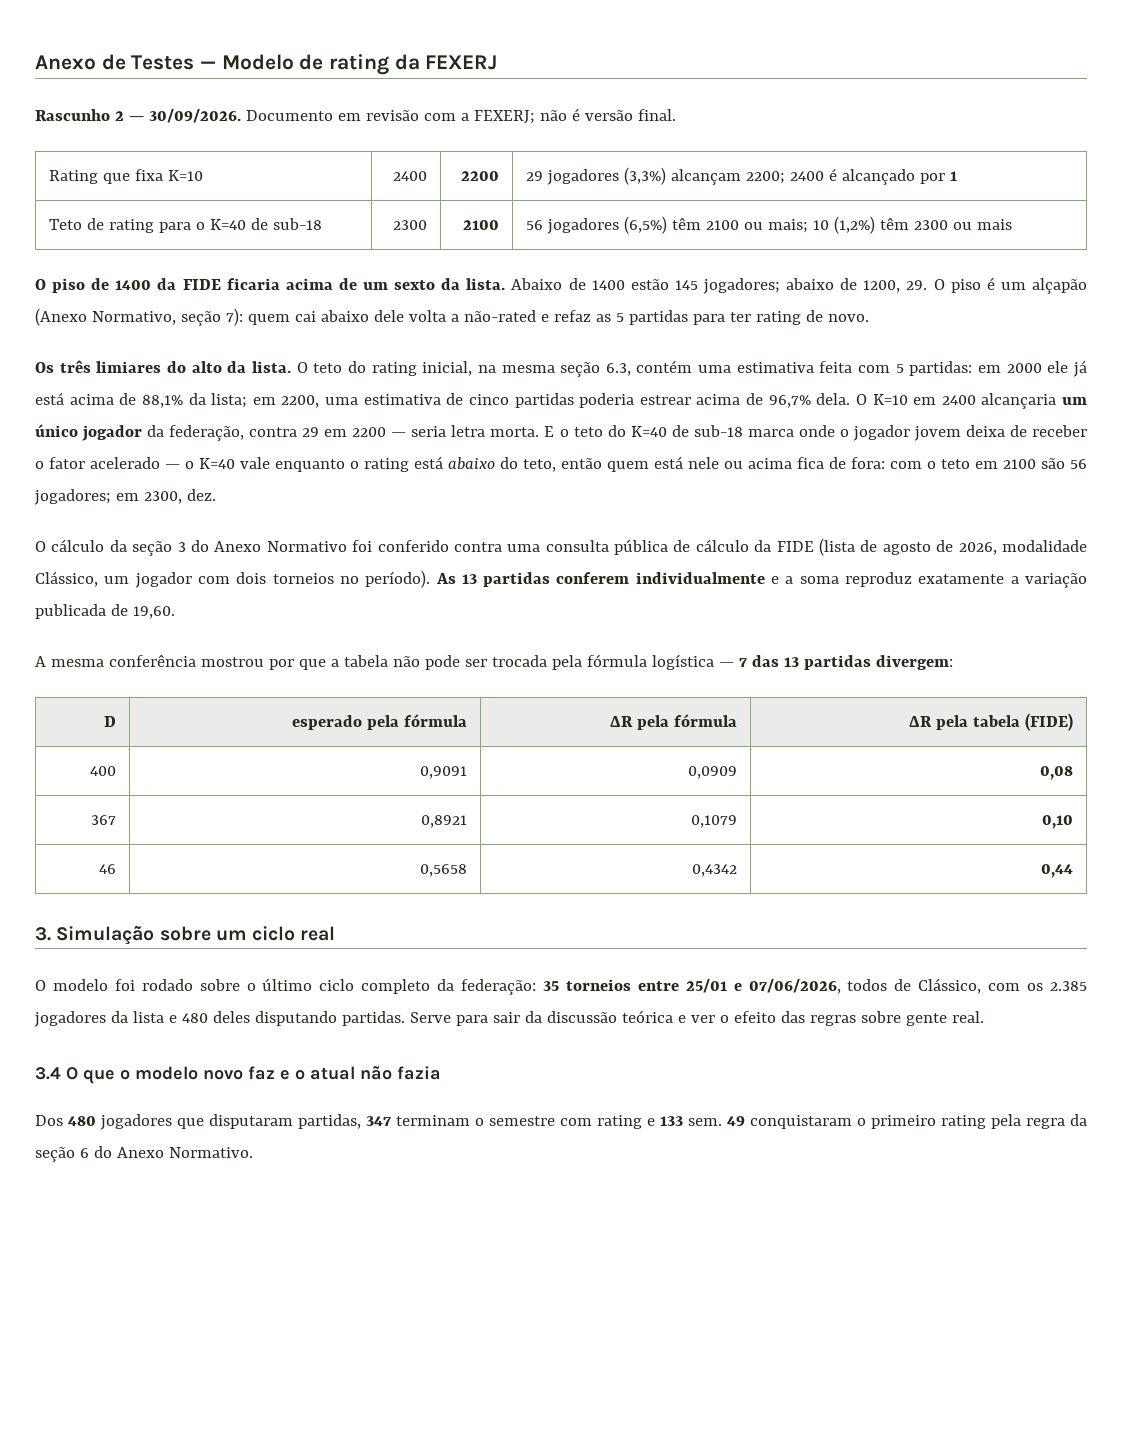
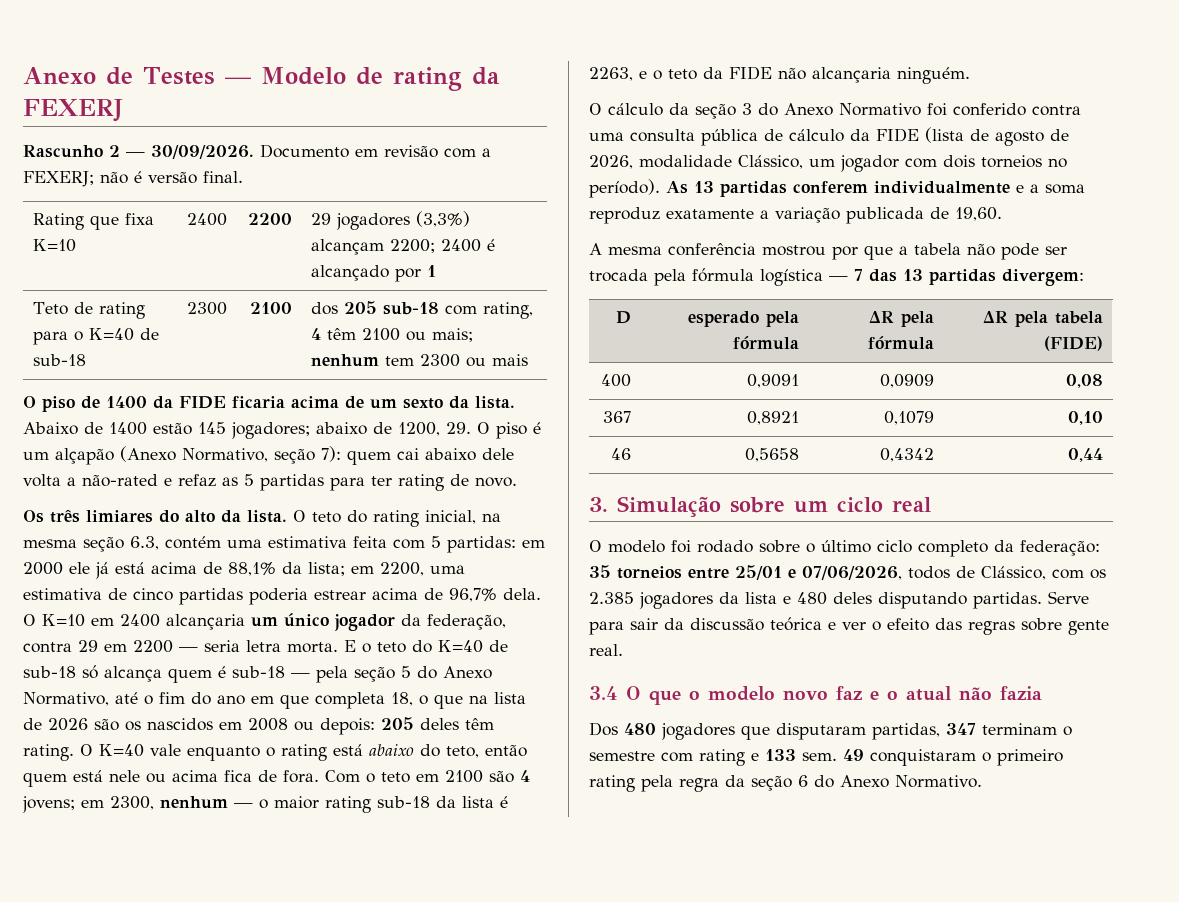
- Teto de rating para o K=40 de sub-18 | 2300 | 2100 | 56 jogadores (6,5%) têm 2100 ou mais; 10 (1,2%) têm 2300 ou mais
+ Teto de rating para o K=40 de sub-18 | 2300 | 2100 | dos 205 sub-18 com rating, 4 têm 2100 ou mais; nenhum tem 2300 ou mais
- E o teto do K=40 de sub-18 marca onde o jogador jovem deixa de receber o fator acelerado — o K=40 vale enquanto o rating está abaixo do teto, então quem está nele ou acima fica de fora: com o teto em 2100 são 56 jogadores; em 2300, dez.
+ E o teto do K=40 de sub-18 só alcança quem é sub-18 — pela seção 5 do Anexo Normativo, até o fim do ano em que completa 18, o que na lista de 2026 são os nascidos em 2008 ou depois: 205 deles têm rating. O K=40 vale enquanto o rating está abaixo do teto, então quem está nele ou acima fica de fora. Com o teto em 2100 são 4 jovens; em 2300, nenhum — o maior rating sub-18 da lista é 2263, e o teto da FIDE não alcançaria ninguém.

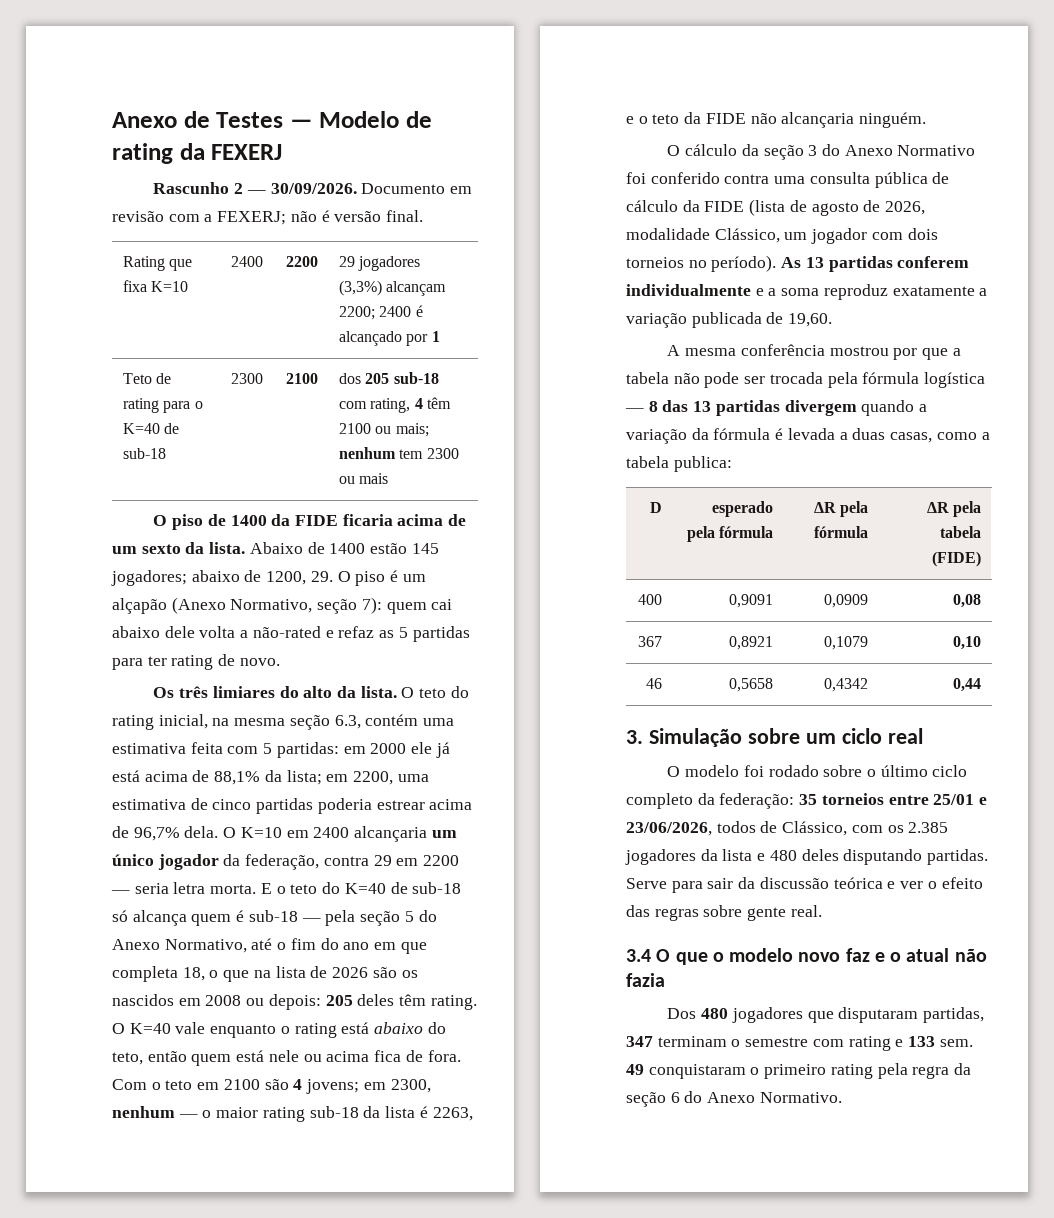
- A mesma conferência mostrou por que a tabela não pode ser trocada pela fórmula logística — 7 das 13 partidas divergem:
+ A mesma conferência mostrou por que a tabela não pode ser trocada pela fórmula logística — 8 das 13 partidas divergem quando a variação da fórmula é levada a duas casas, como a tabela publica:
- O modelo foi rodado sobre o último ciclo completo da federação: 35 torneios entre 25/01 e 07/06/2026, todos de Clássico, com os 2.385 jogadores da lista e 480 deles disputando partidas.
+ O modelo foi rodado sobre o último ciclo completo da federação: 35 torneios entre 25/01 e 23/06/2026, todos de Clássico, com os 2.385 jogadores da lista e 480 deles disputando partidas.

